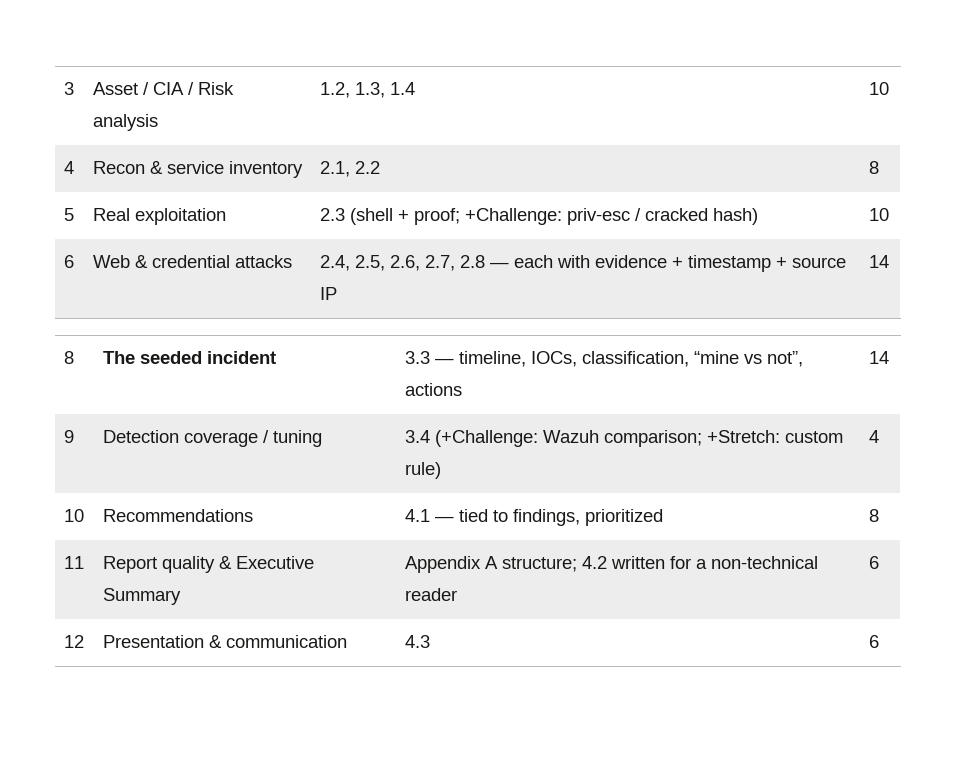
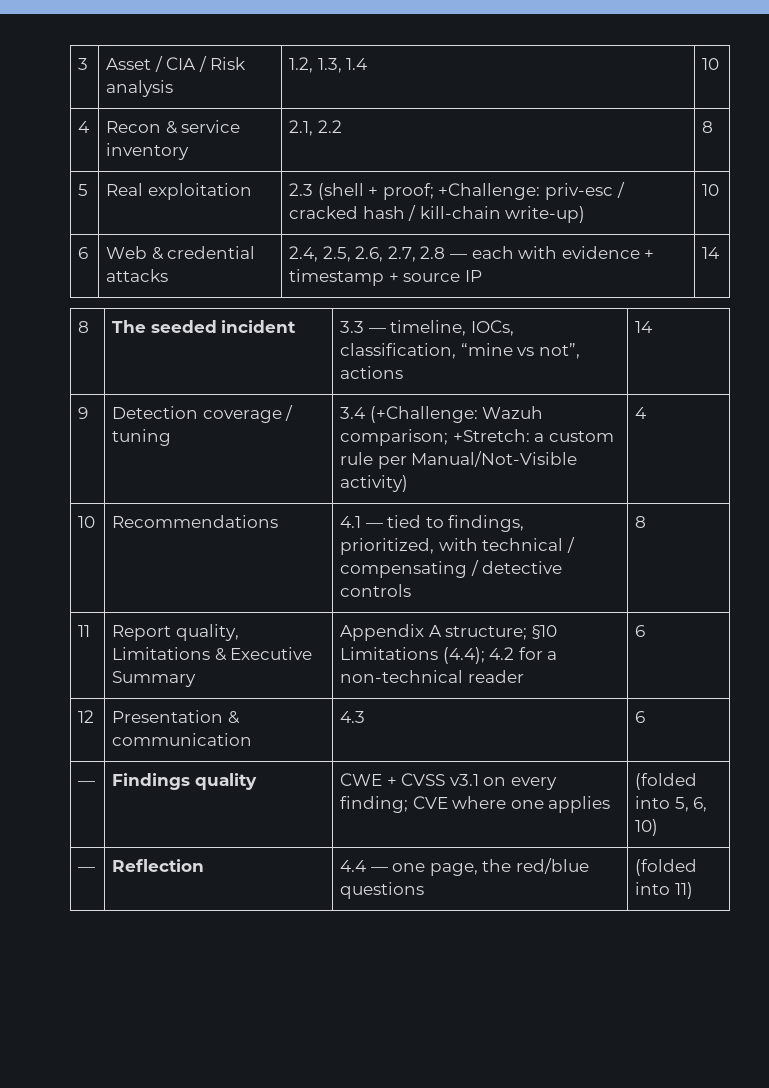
- 5 | Real exploitation | 2.3 (shell + proof; +Challenge: priv-esc / cracked hash) | 10
+ 5 | Real exploitation | 2.3 (shell + proof; +Challenge: priv-esc / cracked hash / kill-chain write-up) | 10
- 9 | Detection coverage / tuning | 3.4 (+Challenge: Wazuh comparison; +Stretch: custom rule) | 4
+ 9 | Detection coverage / tuning | 3.4 (+Challenge: Wazuh comparison; +Stretch: a custom rule per Manual/Not-Visible activity) | 4
- 10 | Recommendations | 4.1 — tied to findings, prioritized | 8
+ 10 | Recommendations | 4.1 — tied to findings, prioritized, with technical / compensating / detective controls | 8
- 11 | Report quality & Executive Summary | Appendix A structure; 4.2 written for a non-technical reader | 6
+ 11 | Report quality, Limitations & Executive Summary | Appendix A structure; §10 Limitations (4.4); 4.2 for a non-technical reader | 6
+ — | Findings quality | CWE + CVSS v3.1 on every finding; CVE where one applies | (folded into 5, 6, 10)
+ — | Reflection | 4.4 — one page, the red/blue questions | (folded into 11)

